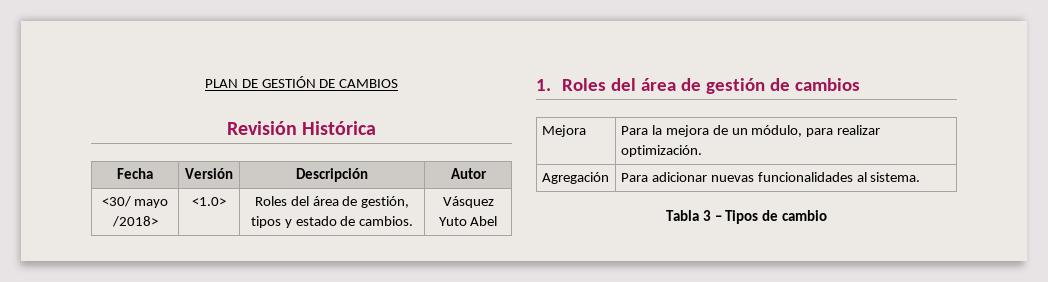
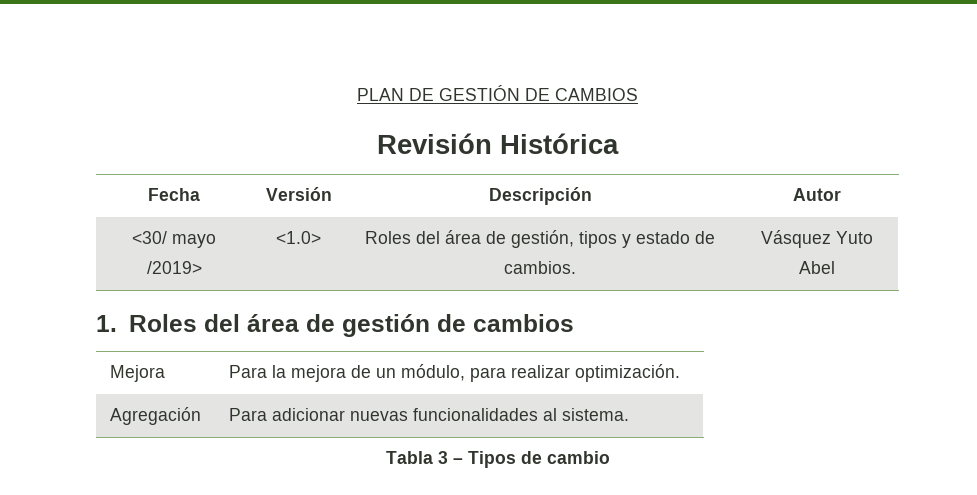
- <30/ mayo /2018> | <1.0> | Roles del área de gestión, tipos y estado de cambios. | Vásquez Yuto Abel
+ <30/ mayo /2019> | <1.0> | Roles del área de gestión, tipos y estado de cambios. | Vásquez Yuto Abel

